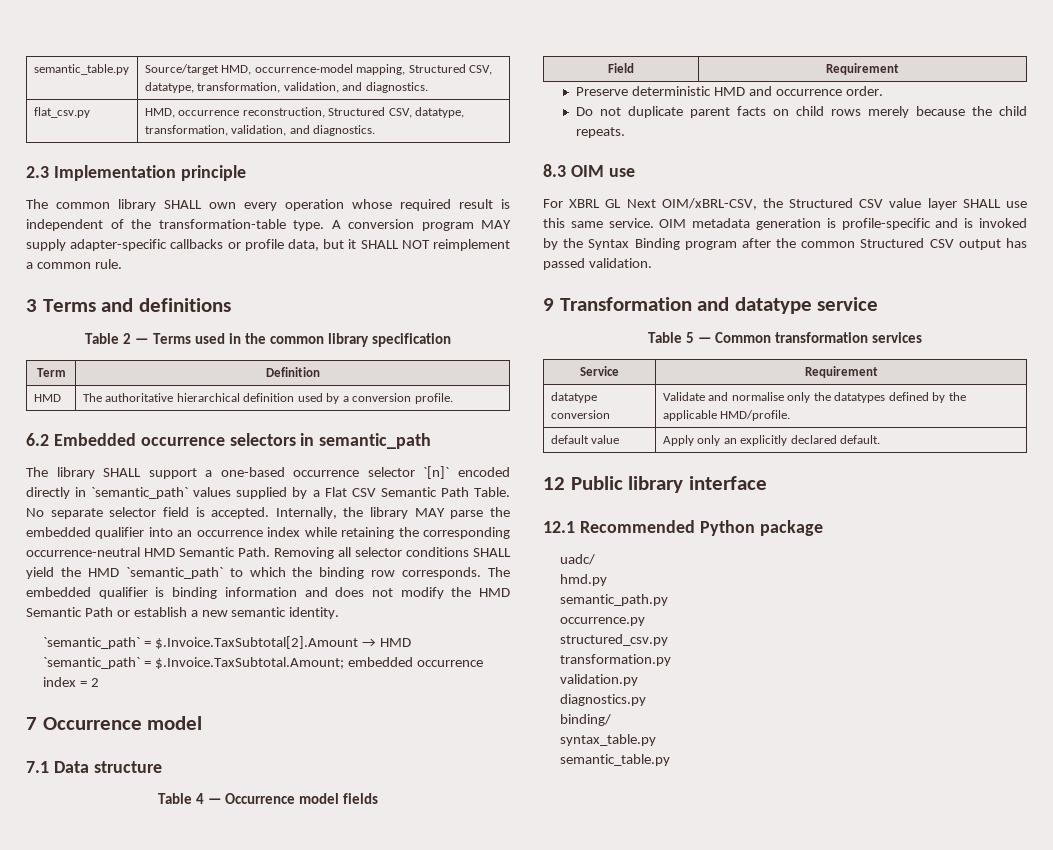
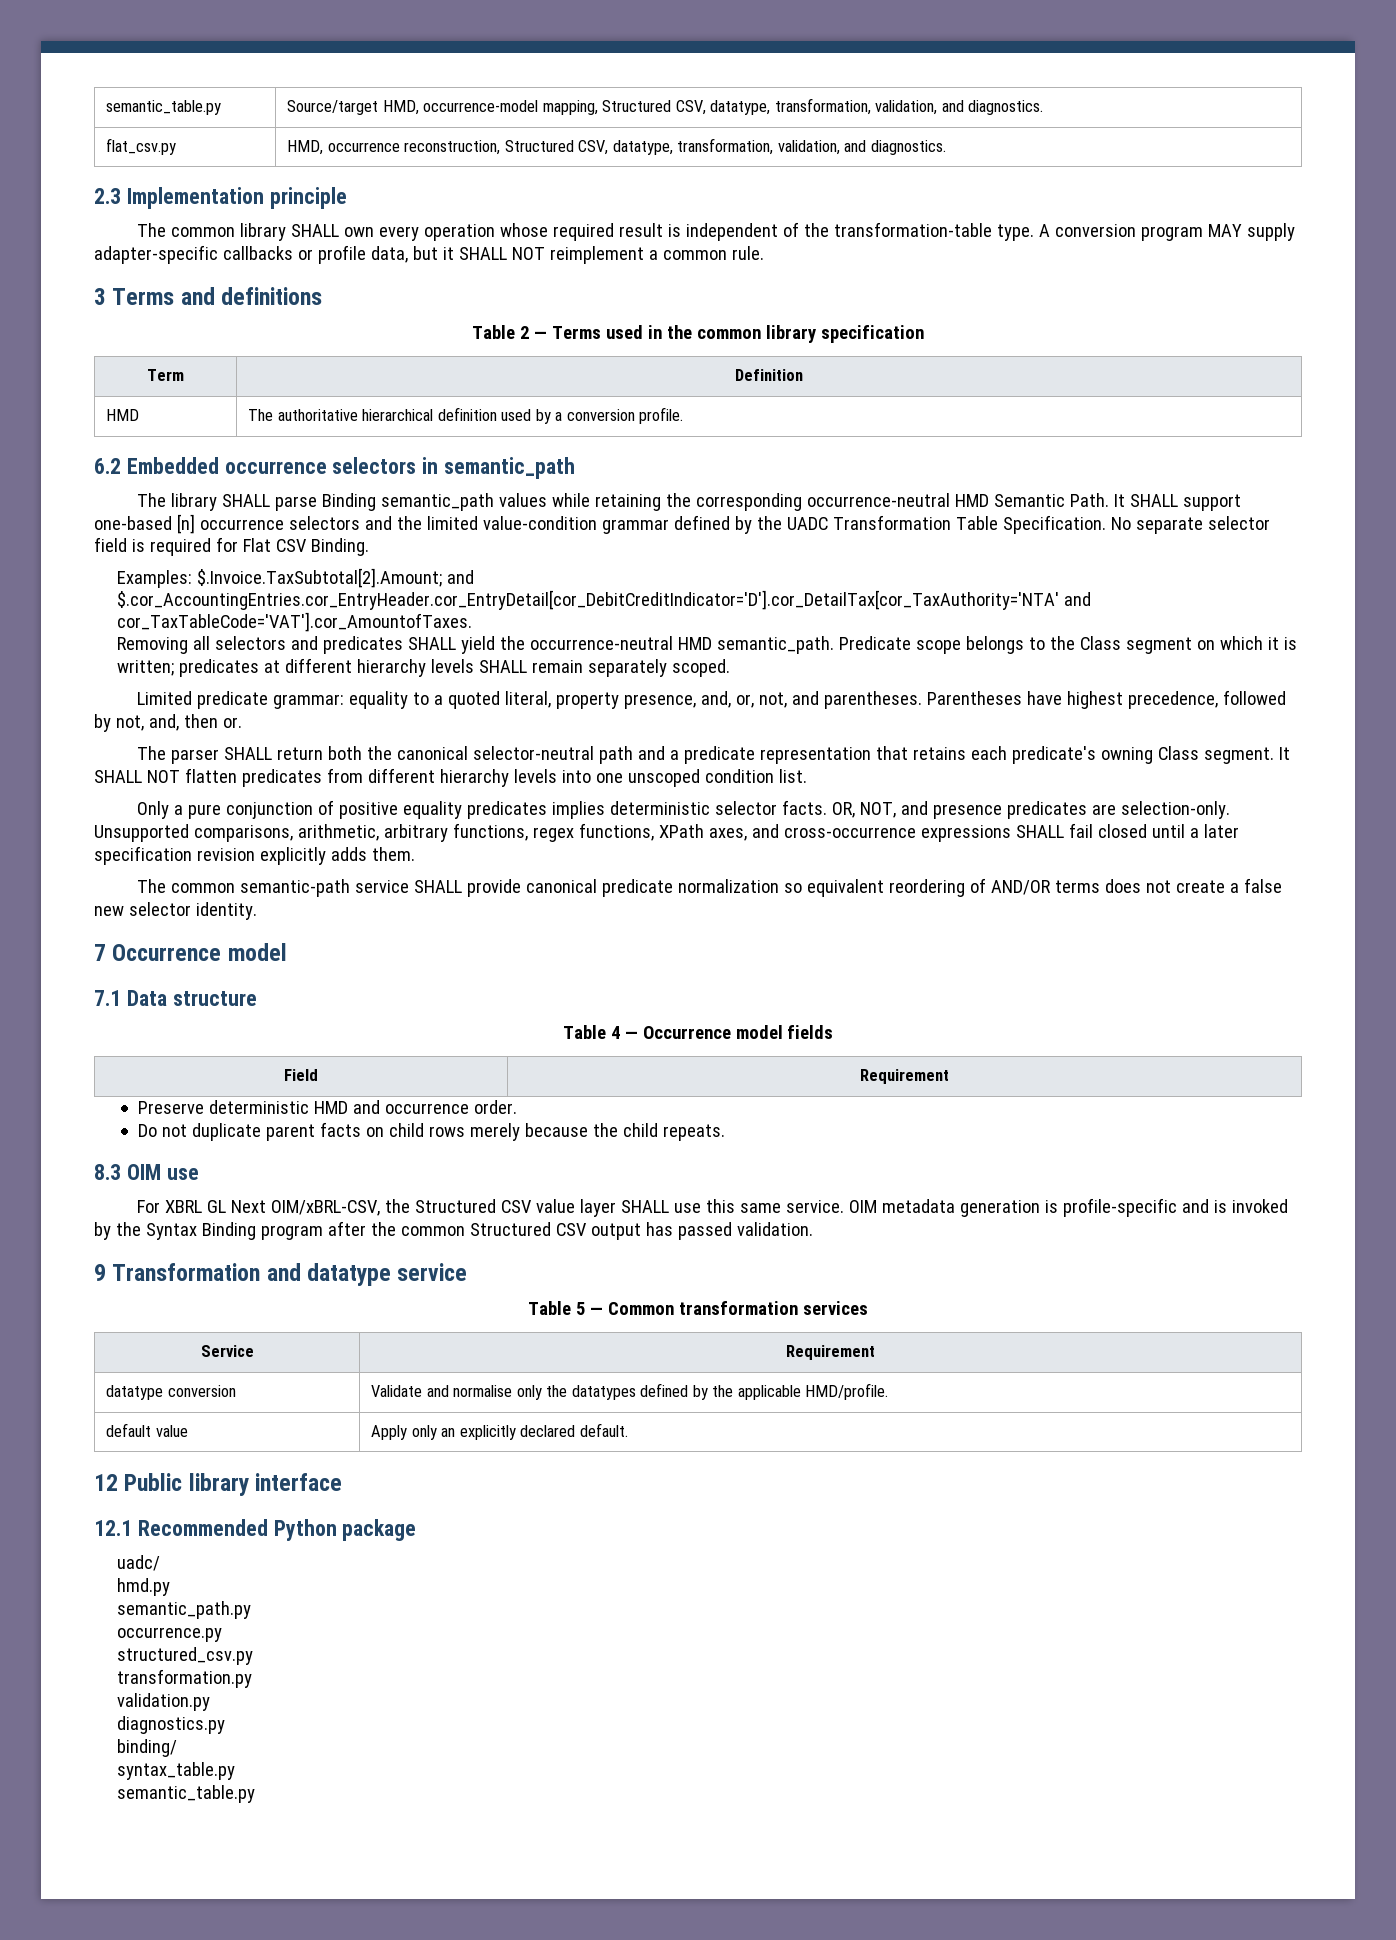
- The library SHALL support a one-based occurrence selector `[n]` encoded directly in `semantic_path` values supplied by a Flat CSV Semantic Path Table. No separate selector field is accepted. Internally, the library MAY parse the embedded qualifier into an occurrence index while retaining the corresponding occurrence-neutral HMD Semantic Path.
+ The library SHALL parse Binding semantic_path values while retaining the corresponding occurrence-neutral HMD Semantic Path.
- Removing all selector conditions SHALL yield the HMD `semantic_path` to which the binding row corresponds. The embedded qualifier is binding information and does not modify the HMD Semantic Path or establish a new semantic identity.
- `semantic_path` = $.Invoice.TaxSubtotal[2].Amount → HMD `semantic_path` = $.Invoice.TaxSubtotal.Amount; embedded occurrence index = 2
+ It SHALL support one-based [n] occurrence selectors and the limited value-condition grammar defined by the UADC Transformation Table Specification. No separate selector field is required for Flat CSV Binding.
+ Examples: $.Invoice.TaxSubtotal[2].Amount; and $.cor_AccountingEntries.cor_EntryHeader.cor_EntryDetail[cor_DebitCreditIndicator='D'].cor_DetailTax[cor_TaxAuthority='NTA' and cor_TaxTableCode='VAT'].cor_AmountofTaxes.
+ Removing all selectors and predicates SHALL yield the occurrence-neutral HMD semantic_path. Predicate scope belongs to the Class segment on which it is written; predicates at different hierarchy levels SHALL remain separately scoped.
+ Limited predicate grammar: equality to a quoted literal, property presence, and, or, not, and parentheses. Parentheses have highest precedence, followed by not, and, then or.
+ The parser SHALL return both the canonical selector-neutral path and a predicate representation that retains each predicate's owning Class segment. It SHALL NOT flatten predicates from different hierarchy levels into one unscoped condition list.
+ Only a pure conjunction of positive equality predicates implies deterministic selector facts. OR, NOT, and presence predicates are selection-only. Unsupported comparisons, arithmetic, arbitrary functions, regex functions, XPath axes, and cross-occurrence expressions SHALL fail closed until a later specification revision explicitly adds them.
+ The common semantic-path service SHALL provide canonical predicate normalization so equivalent reordering of AND/OR terms does not create a false new selector identity.

